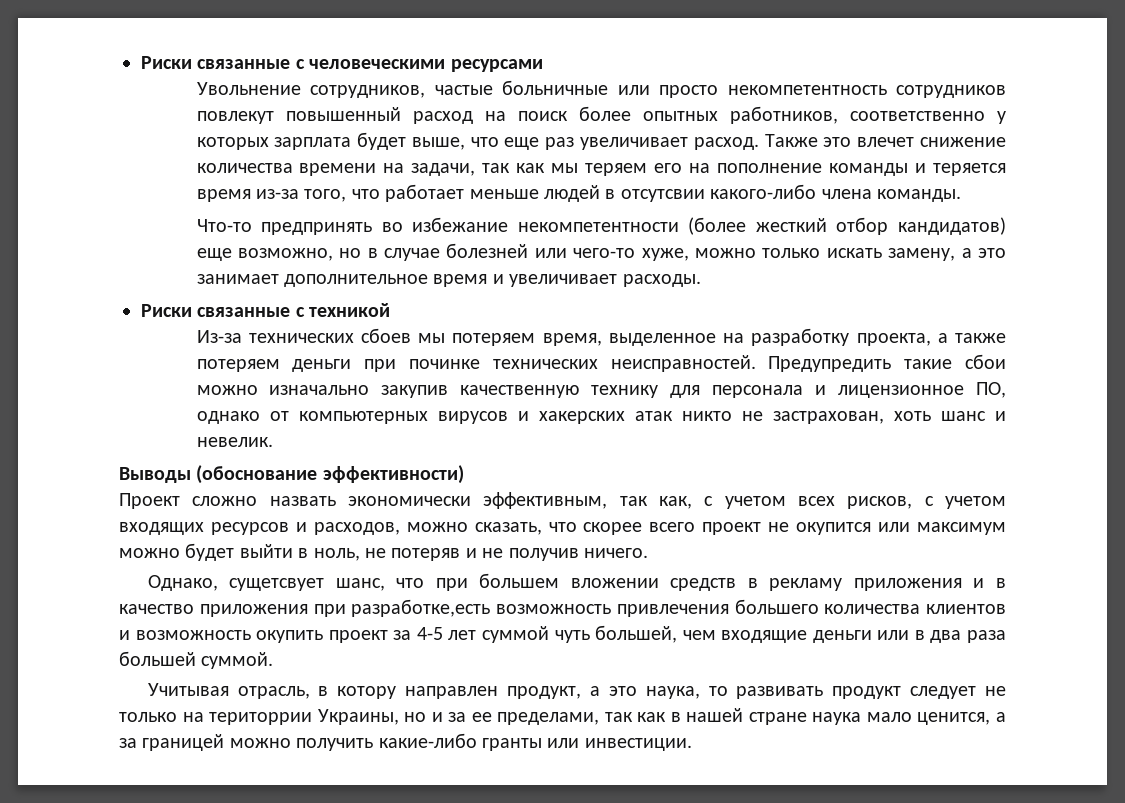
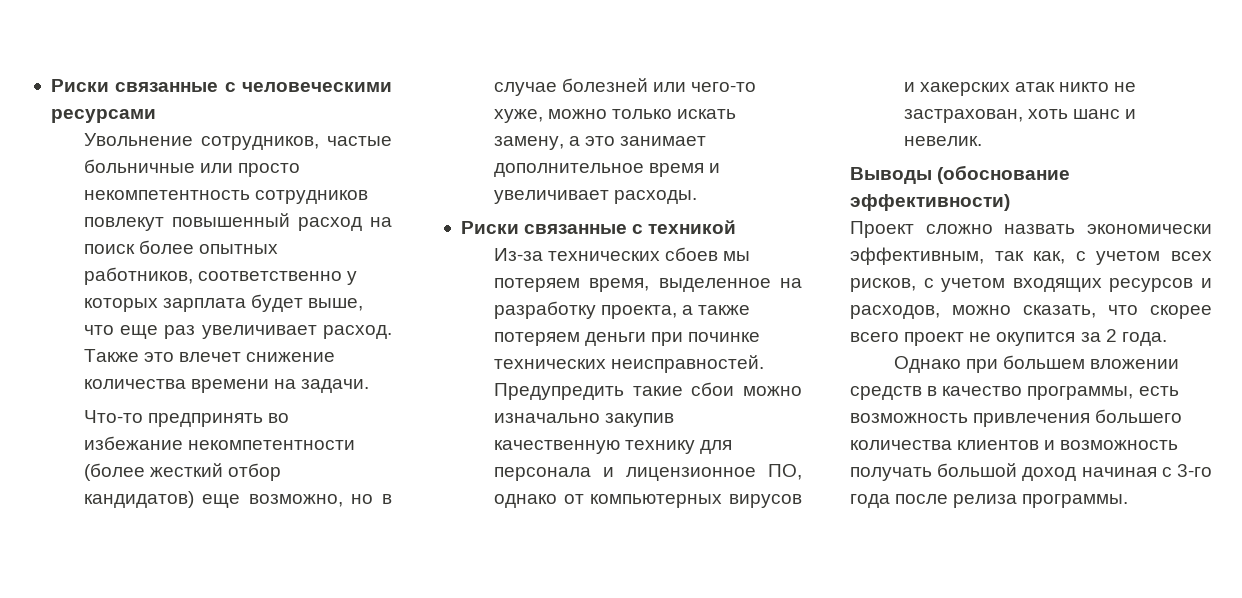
- Также это влечет снижение количества времени на задачи, так как мы теряем его на пополнение команды и теряется время из-за того, что работает меньше людей в отсутсвии какого-либо члена команды.
+ Также это влечет снижение количества времени на задачи.
- Проект сложно назвать экономически эффективным, так как, с учетом всех рисков, с учетом входящих ресурсов и расходов, можно сказать, что скорее всего проект не окупится или максимум можно будет выйти в ноль, не потеряв и не получив ничего.
- Однако, сущетсвует шанс, что при большем вложении средств в рекламу приложения и в качество приложения при разработке,есть возможность привлечения большего количества клиентов и возможность окупить проект за 4-5 лет суммой чуть большей, чем входящие деньги или в два раза большей суммой.
- Учитывая отрасль, в котору направлен продукт, а это наука, то развивать продукт следует не только на територрии Украины, но и за ее пределами, так как в нашей стране наука мало ценится, а за границей можно получить какие-либо гранты или инвестиции.
+ Проект сложно назвать экономически эффективным, так как, с учетом всех рисков, с учетом входящих ресурсов и расходов, можно сказать, что скорее всего проект не окупится за 2 года.
+ Однако при большем вложении средств в качество программы, есть возможность привлечения большего количества клиентов и возможность получать большой доход начиная с 3-го года после релиза программы.

